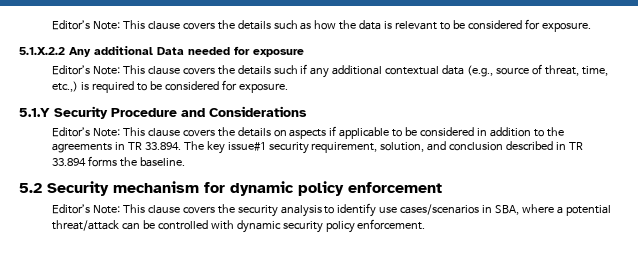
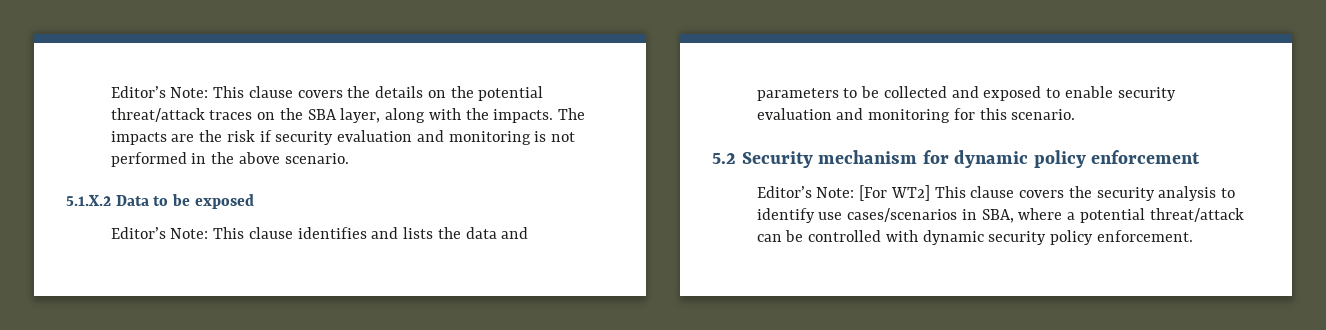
- Editor’s Note: This clause covers the details such as how the data is relevant to be considered for exposure.
- 5.1.X.2.2 Any additional Data needed for exposure
- Editor’s Note: This clause covers the details such if any additional contextual data (e.g., source of threat, time, etc.,) is required to be considered for exposure.
- 5.1.Y Security Procedure and Considerations
- Editor’s Note: This clause covers the details on aspects if applicable to be considered in addition to the agreements in TR 33.894. The key issue#1 security requirement, solution, and conclusion described in TR 33.894 forms the baseline.
+ Editor’s Note: This clause covers the details on the potential threat/attack traces on the SBA layer, along with the impacts. The impacts are the risk if security evaluation and monitoring is not performed in the above scenario.
+ 5.1.X.2 Data to be exposed
+ Editor’s Note: This clause identifies and lists the data and parameters to be collected and exposed to enable security evaluation and monitoring for this scenario.
- Editor’s Note: This clause covers the security analysis to identify use cases/scenarios in SBA, where a potential threat/attack can be controlled with dynamic security policy enforcement.
+ Editor’s Note: [For WT2] This clause covers the security analysis to identify use cases/scenarios in SBA, where a potential threat/attack can be controlled with dynamic security policy enforcement.

